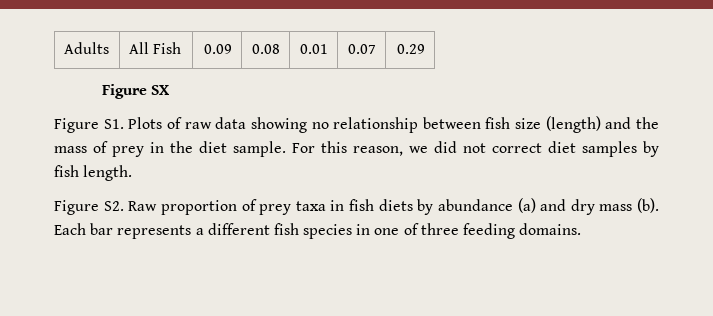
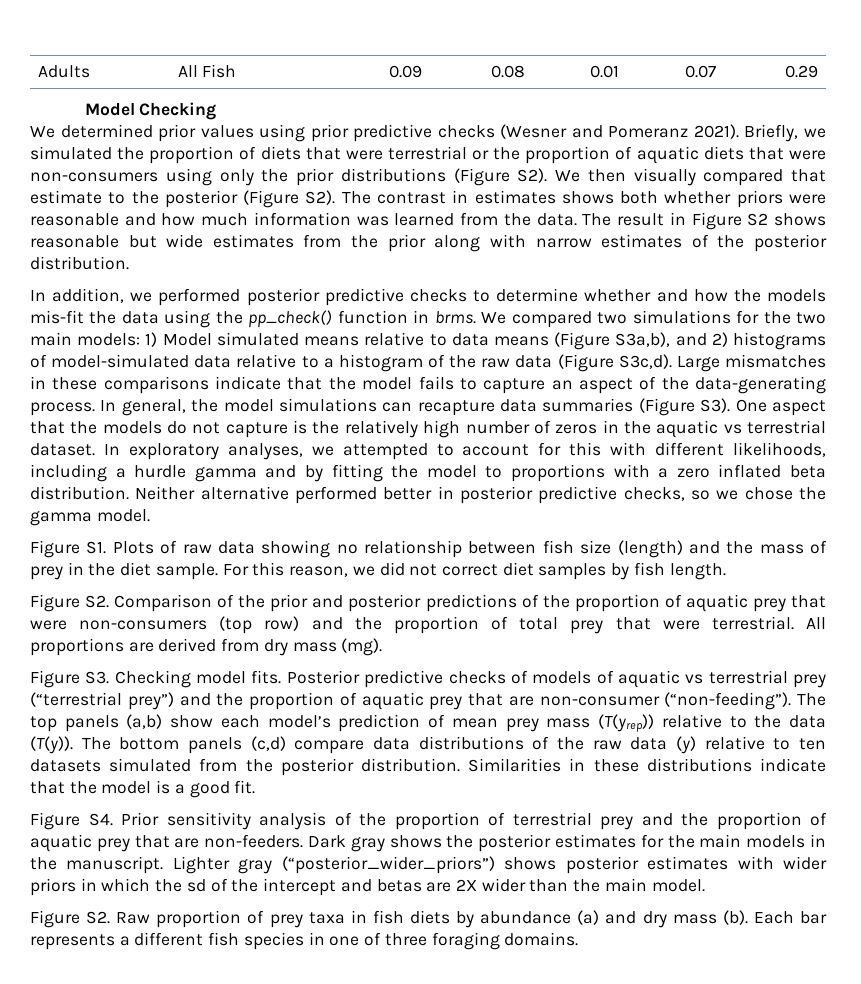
- Figure SX
+ Model Checking
+ We determined prior values using prior predictive checks (Wesner and Pomeranz 2021). Briefly, we simulated the proportion of diets that were terrestrial or the proportion of aquatic diets that were non-consumers using only the prior distributions (Figure S2). We then visually compared that estimate to the posterior (Figure S2). The contrast in estimates shows both whether priors were reasonable and how much information was learned from the data. The result in Figure S2 shows reasonable but wide estimates from the prior along with narrow estimates of the posterior distribution.
+ In addition, we performed posterior predictive checks to determine whether and how the models mis-fit the data using the pp_check() function in brms. We compared two simulations for the two main models: 1) Model simulated means relative to data means (Figure S3a,b), and 2) histograms of model-simulated data relative to a histogram of the raw data (Figure S3c,d). Large mismatches in these comparisons indicate that the model fails to capture an aspect of the data-generating process. In general, the model simulations can recapture data summaries (Figure S3). One aspect that the models do not capture is the relatively high number of zeros in the aquatic vs terrestrial dataset. In exploratory analyses, we attempted to account for this with different likelihoods, including a hurdle gamma and by fitting the model to proportions with a zero inflated beta distribution. Neither alternative performed better in posterior predictive checks, so we chose the gamma model.
+ Figure S2. Comparison of the prior and posterior predictions of the proportion of aquatic prey that were non-consumers (top row) and the proportion of total prey that were terrestrial. All proportions are derived from dry mass (mg).
+ Figure S3. Checking model fits. Posterior predictive checks of models of aquatic vs terrestrial prey (“terrestrial prey”) and the proportion of aquatic prey that are non-consumer (“non-feeding”). The top panels (a,b) show each model’s prediction of mean prey mass (T(yrep)) relative to the data (T(y)). The bottom panels (c,d) compare data distributions of the raw data (y) relative to ten datasets simulated from the posterior distribution. Similarities in these distributions indicate that the model is a good fit.
+ Figure S4. Prior sensitivity analysis of the proportion of terrestrial prey and the proportion of aquatic prey that are non-feeders. Dark gray shows the posterior estimates for the main models in the manuscript. Lighter gray (“posterior_wider_priors”) shows posterior estimates with wider priors in which the sd of the intercept and betas are 2X wider than the main model.
- Each bar represents a different fish species in one of three feeding domains.
+ Each bar represents a different fish species in one of three foraging domains.

